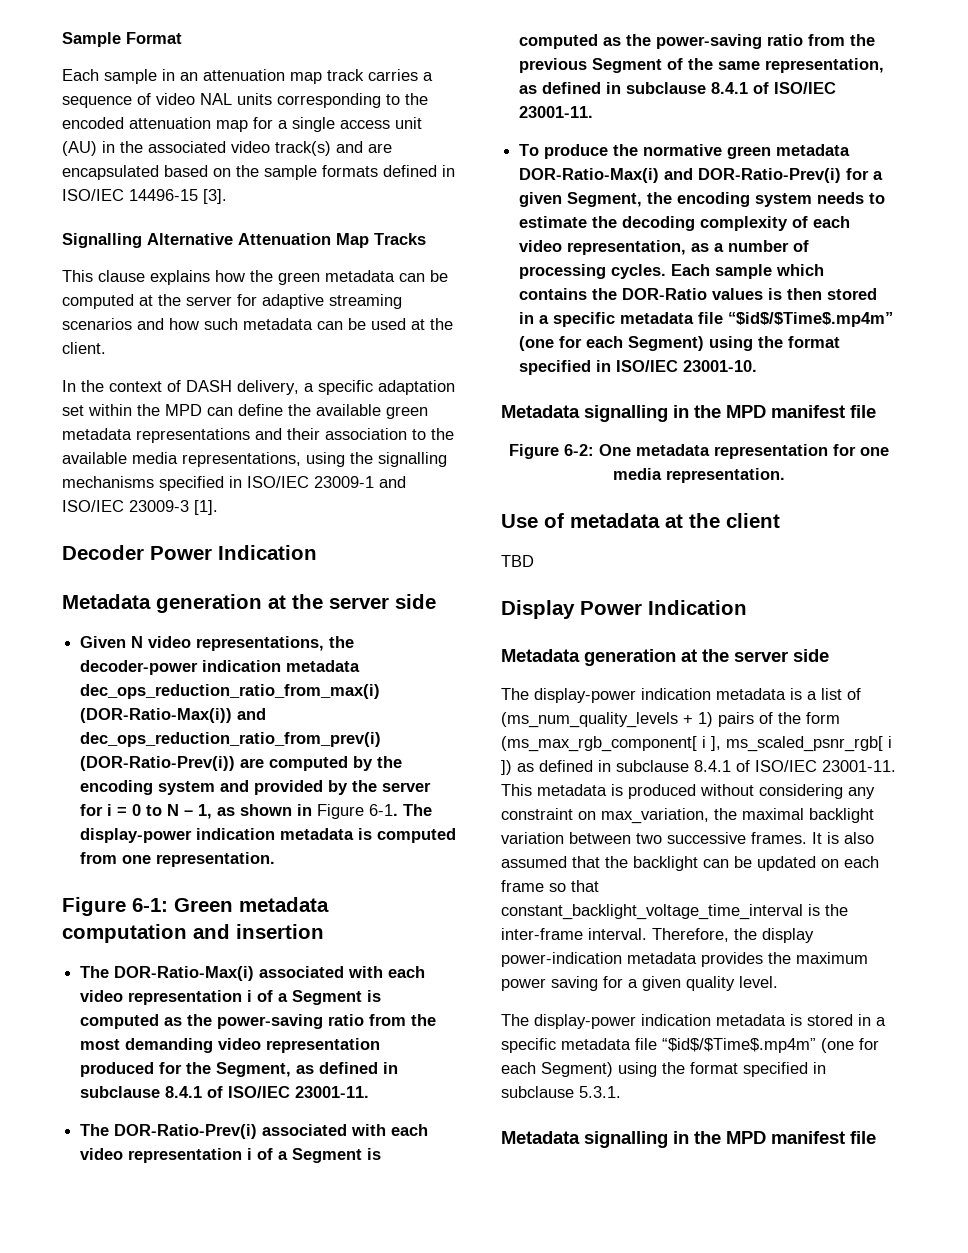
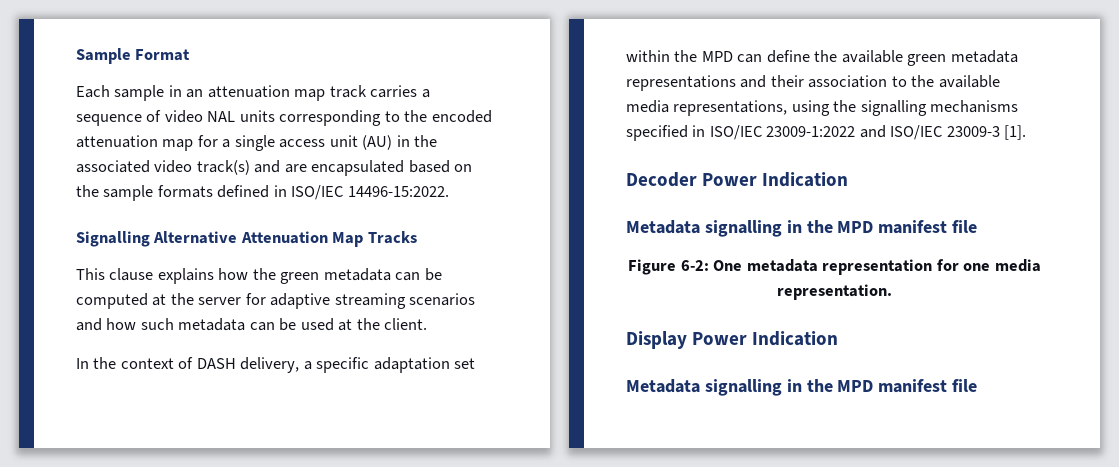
- Each sample in an attenuation map track carries a sequence of video NAL units corresponding to the encoded attenuation map for a single access unit (AU) in the associated video track(s) and are encapsulated based on the sample formats defined in ISO/IEC 14496-15 [3].
+ Each sample in an attenuation map track carries a sequence of video NAL units corresponding to the encoded attenuation map for a single access unit (AU) in the associated video track(s) and are encapsulated based on the sample formats defined in ISO/IEC 14496-15:2022.
- In the context of DASH delivery, a specific adaptation set within the MPD can define the available green metadata representations and their association to the available media representations, using the signalling mechanisms specified in ISO/IEC 23009‑1 and ISO/IEC 23009‑3 [1].
+ In the context of DASH delivery, a specific adaptation set within the MPD can define the available green metadata representations and their association to the available media representations, using the signalling mechanisms specified in ISO/IEC 23009‑1:2022 and ISO/IEC 23009‑3 [1].
  Decoder Power Indication
- Metadata generation at the server side
- Given N video representations, the decoder-power indication metadata dec_ops_reduction_ratio_from_max(i) (DOR-Ratio-Max(i)) and dec_ops_reduction_ratio_from_prev(i) (DOR-Ratio-Prev(i)) are computed by the encoding system and provided by the server for i = 0 to N – 1, as shown in Figure 6-1. The display-power indication metadata is computed from one representation.
- Figure 6-1: Green metadata computation and insertion
- The DOR-Ratio-Max(i) associated with each video representation i of a Segment is computed as the power-saving ratio from the most demanding video representation produced for the Segment, as defined in subclause 8.4.1 of ISO/IEC 23001-11.
- The DOR-Ratio-Prev(i) associated with each video representation i of a Segment is computed as the power-saving ratio from the previous Segment of the same representation, as defined in subclause 8.4.1 of ISO/IEC 23001-11.
- To produce the normative green metadata DOR-Ratio-Max(i) and DOR-Ratio-Prev(i) for a given Segment, the encoding system needs to estimate the decoding complexity of each video representation, as a number of processing cycles. Each sample which contains the DOR-Ratio values is then stored in a specific metadata file “$id$/$Time$.mp4m” (one for each Segment) using the format specified in ISO/IEC 23001-10.
- Use of metadata at the client
- TBD
  Display Power Indication
- Metadata generation at the server side
- The display-power indication metadata is a list of (ms_num_quality_levels + 1) pairs of the form (ms_max_rgb_component[ i ], ms_scaled_psnr_rgb[ i ]) as defined in subclause 8.4.1 of ISO/IEC 23001-11. This metadata is produced without considering any constraint on max_variation, the maximal backlight variation between two successive frames. It is also assumed that the backlight can be updated on each frame so that constant_backlight_voltage_time_interval is the inter-frame interval. Therefore, the display power-indication metadata provides the maximum power saving for a given quality level.
- The display-power indication metadata is stored in a specific metadata file “$id$/$Time$.mp4m” (one for each Segment) using the format specified in subclause 5.3.1.

